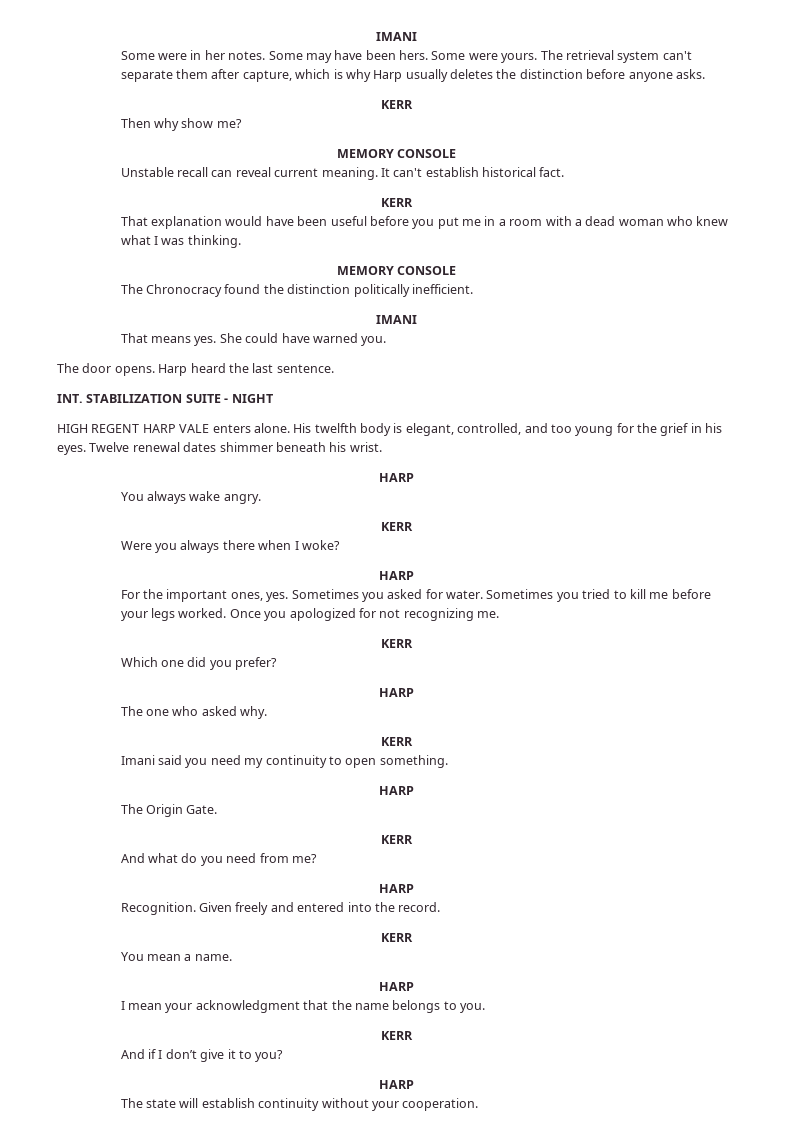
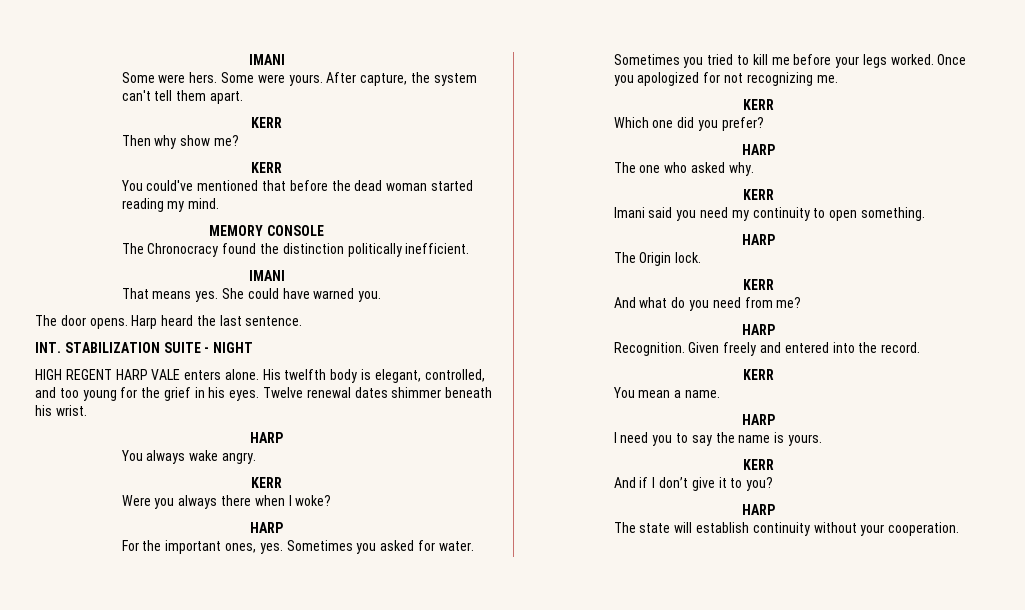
- Some were in her notes. Some may have been hers. Some were yours. The retrieval system can't separate them after capture, which is why Harp usually deletes the distinction before anyone asks.
+ Some were hers. Some were yours. After capture, the system can't tell them apart.
  Then why show me?
- MEMORY CONSOLE
- Unstable recall can reveal current meaning. It can't establish historical fact.
  KERR
- That explanation would have been useful before you put me in a room with a dead woman who knew what I was thinking.
+ You could've mentioned that before the dead woman started reading my mind.
- The Origin Gate.
+ The Origin lock.
- I mean your acknowledgment that the name belongs to you.
+ I need you to say the name is yours.

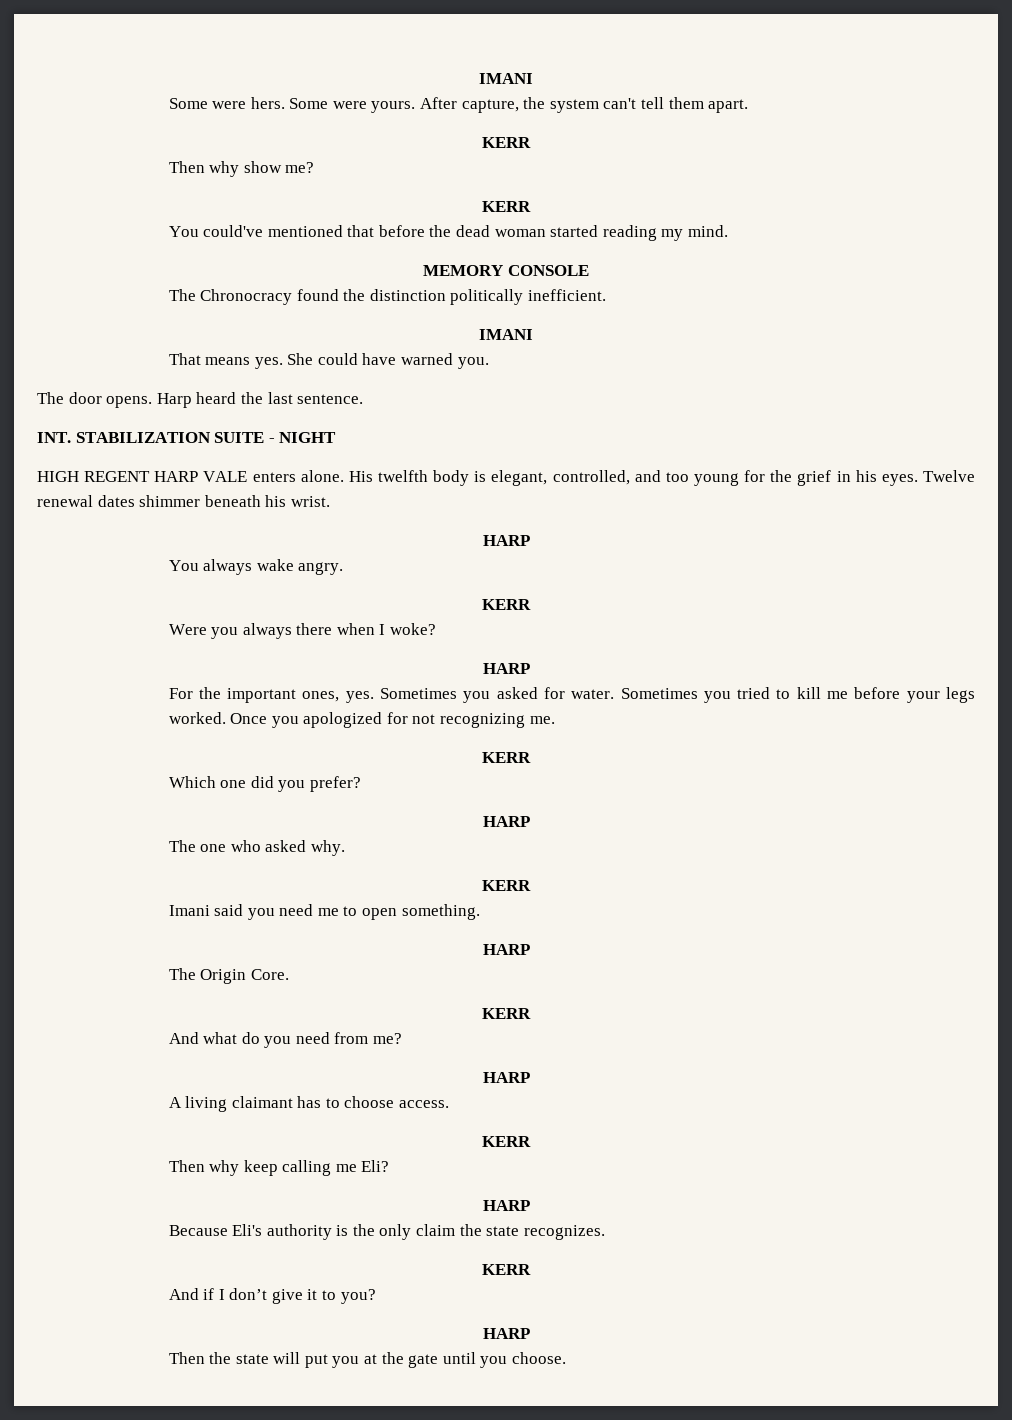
- Imani said you need my continuity to open something.
+ Imani said you need me to open something.
- The Origin lock.
+ The Origin Core.
- Recognition. Given freely and entered into the record.
+ A living claimant has to choose access.
  KERR
- You mean a name.
+ Then why keep calling me Eli?
  HARP
- I need you to say the name is yours.
+ Because Eli's authority is the only claim the state recognizes.
- The state will establish continuity without your cooperation.
+ Then the state will put you at the gate until you choose.

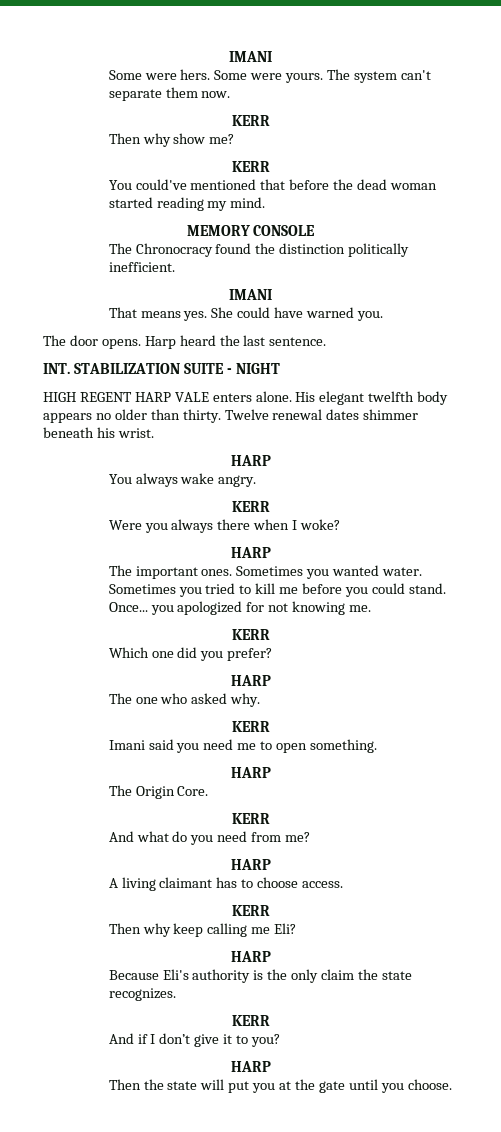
- After capture, the system can't tell them apart.
+ The system can't separate them now.
- His twelfth body is elegant, controlled, and too young for the grief in his eyes.
+ His elegant twelfth body appears no older than thirty.
- For the important ones, yes. Sometimes you asked for water.
+ The important ones. Sometimes you wanted water.
- Sometimes you tried to kill me before your legs worked. Once you apologized for not recognizing me.
+ Sometimes you tried to kill me before you could stand. Once... you apologized for not knowing me.

